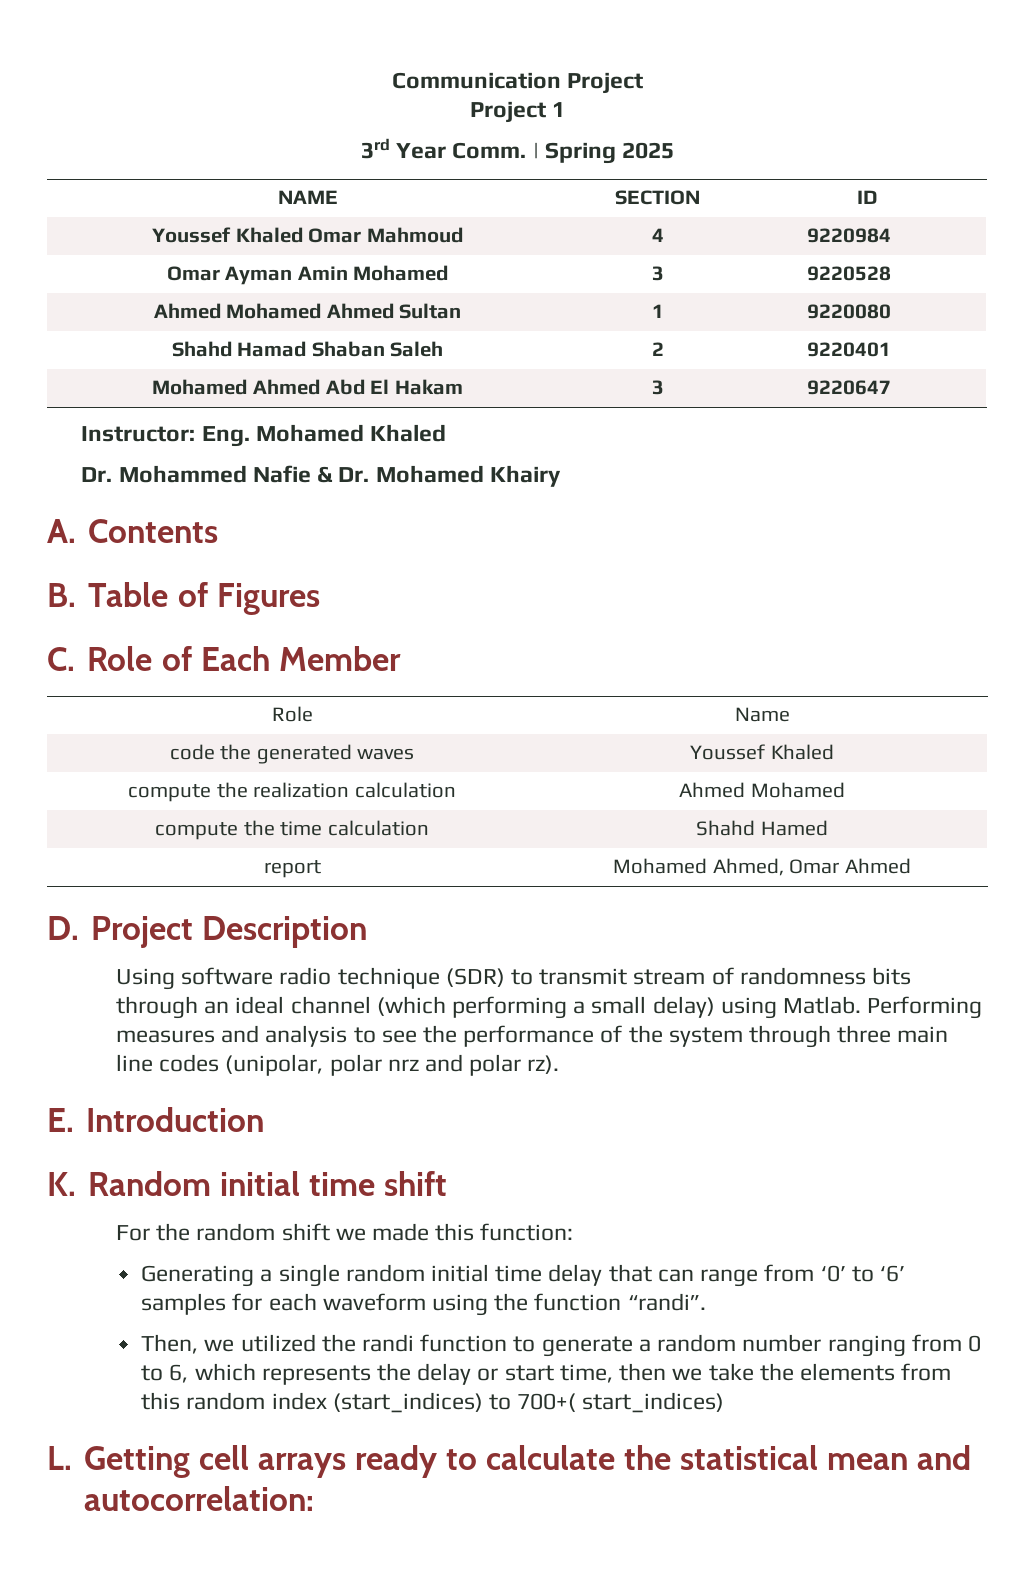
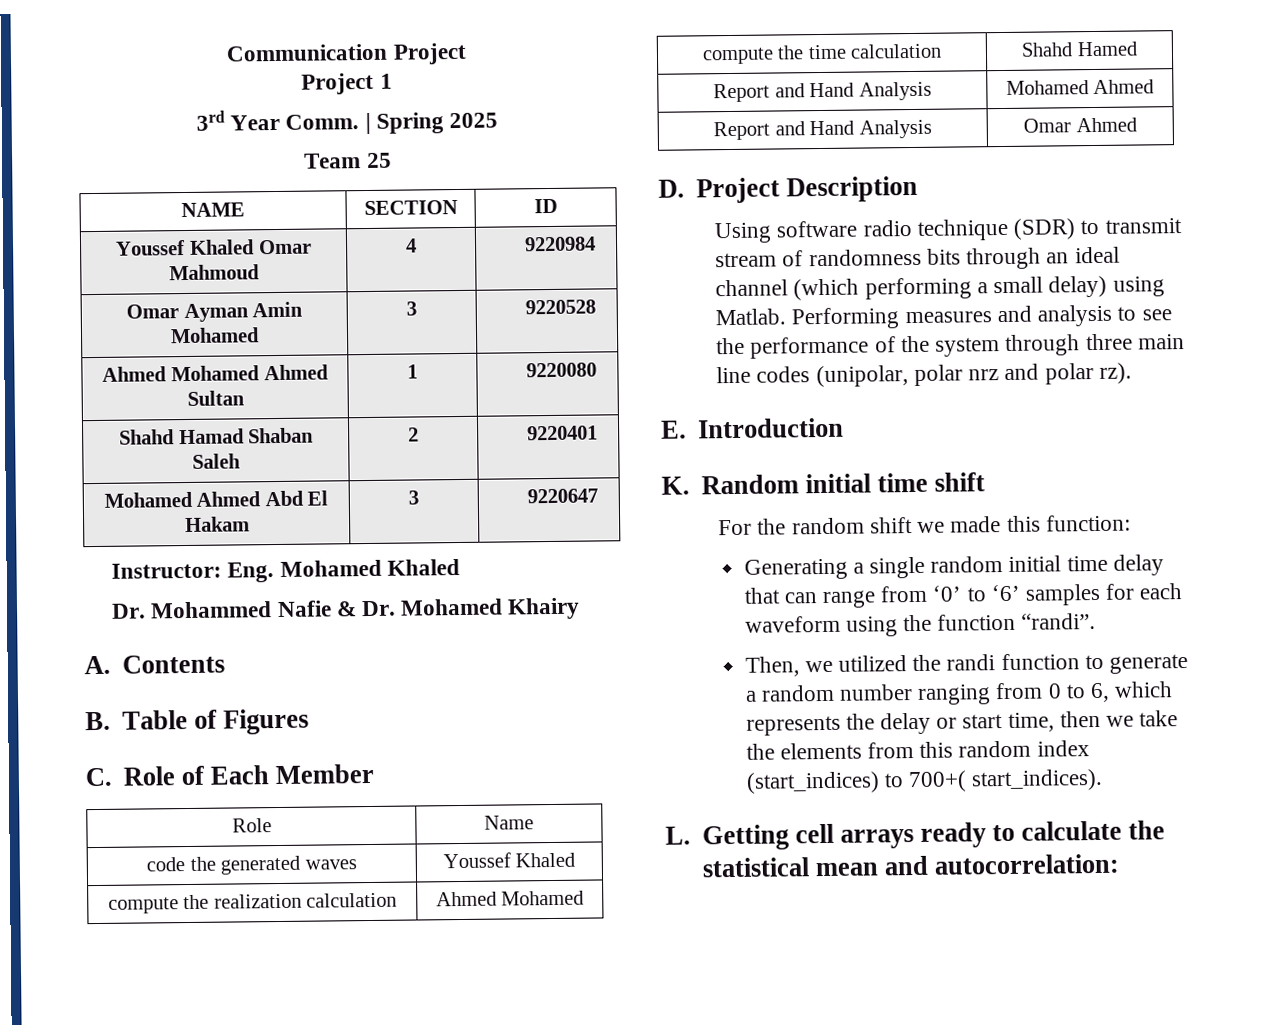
+ Team 25
- report | Mohamed Ahmed, Omar Ahmed
+ Report and Hand Analysis | Mohamed Ahmed
+ Report and Hand Analysis | Omar Ahmed
- Then, we utilized the randi function to generate a random number ranging from 0 to 6, which represents the delay or start time, then we take the elements from this random index (start_indices) to 700+( start_indices)
+ Then, we utilized the randi function to generate a random number ranging from 0 to 6, which represents the delay or start time, then we take the elements from this random index (start_indices) to 700+( start_indices).

